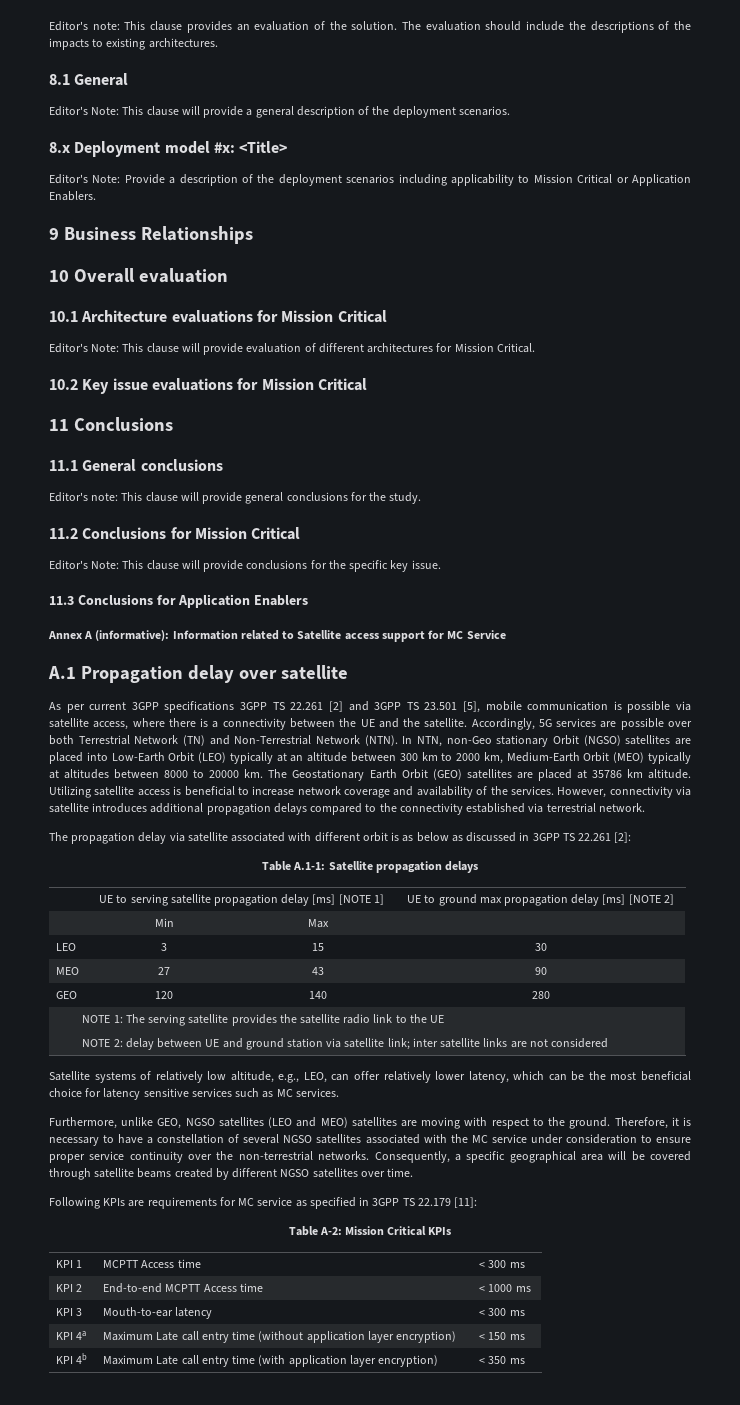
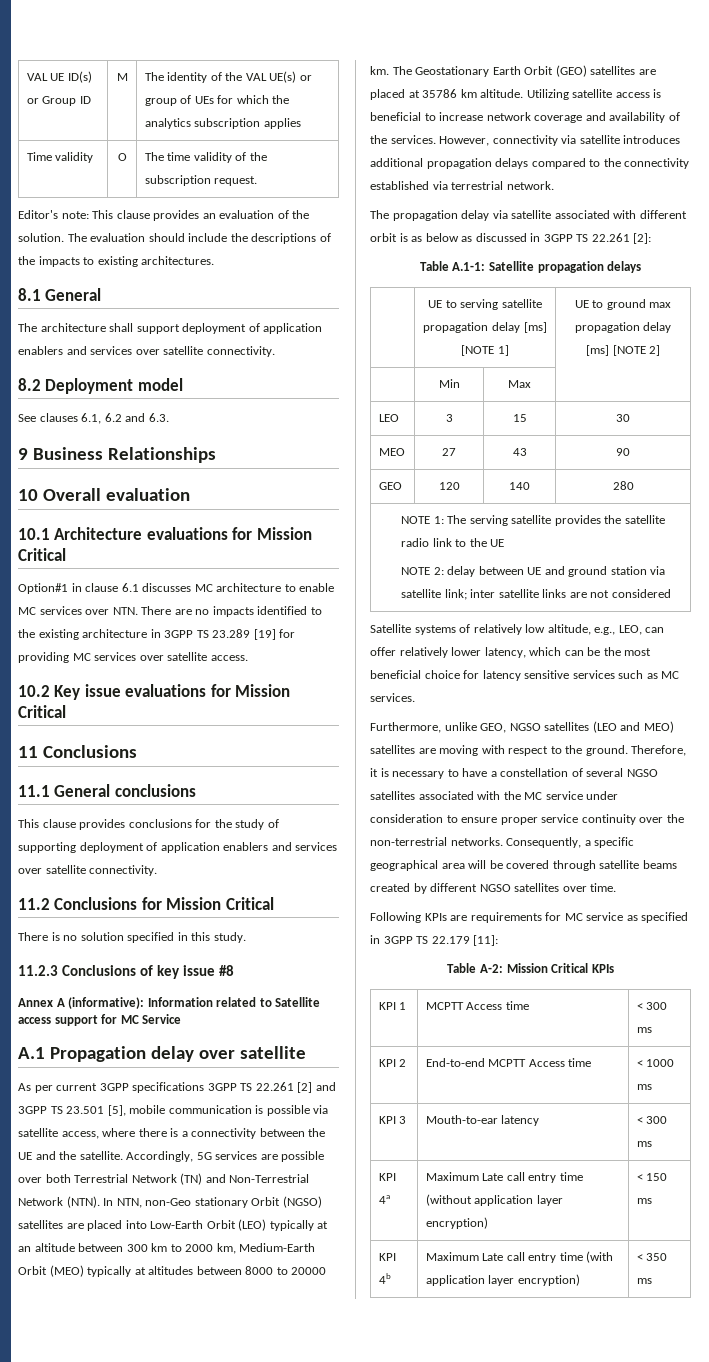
+ VAL UE ID(s) or Group ID | M | The identity of the VAL UE(s) or group of UEs for which the analytics subscription applies
+ Time validity | O | The time validity of the subscription request.
- Editor's Note: This clause will provide a general description of the deployment scenarios.
- 8.x Deployment model #x: <Title>
- Editor's Note: Provide a description of the deployment scenarios including applicability to Mission Critical or Application Enablers.
+ The architecture shall support deployment of application enablers and services over satellite connectivity.
+ 8.2 Deployment model
+ See clauses 6.1, 6.2 and 6.3.
- Editor's Note: This clause will provide evaluation of different architectures for Mission Critical.
+ Option#1 in clause 6.1 discusses MC architecture to enable MC services over NTN. There are no impacts identified to the existing architecture in 3GPP TS 23.289 [19] for providing MC services over satellite access.
- Editor's note: This clause will provide general conclusions for the study.
+ This clause provides conclusions for the study of supporting deployment of application enablers and services over satellite connectivity.
- Editor's Note: This clause will provide conclusions for the specific key issue.
- 11.3 Conclusions for Application Enablers
+ There is no solution specified in this study.
+ 11.2.3 Conclusions of key issue #8

